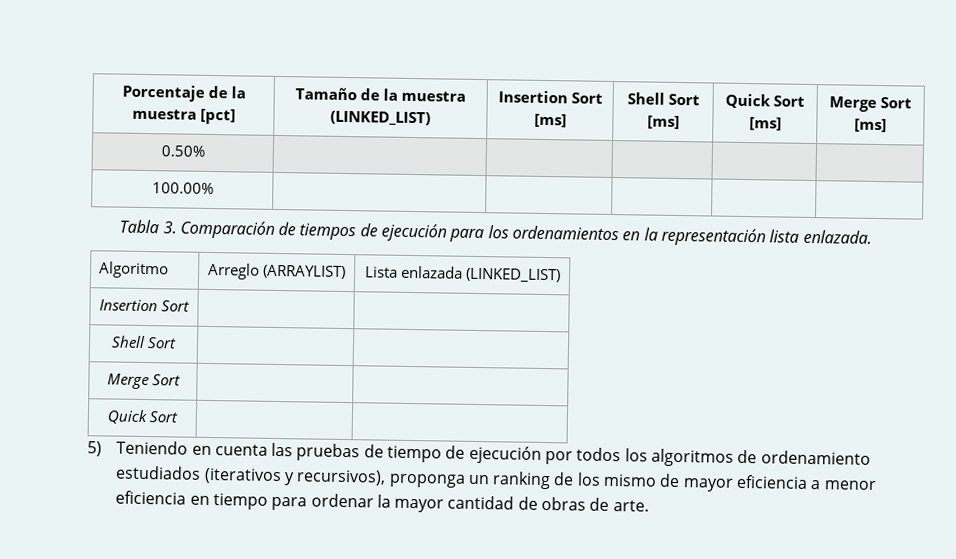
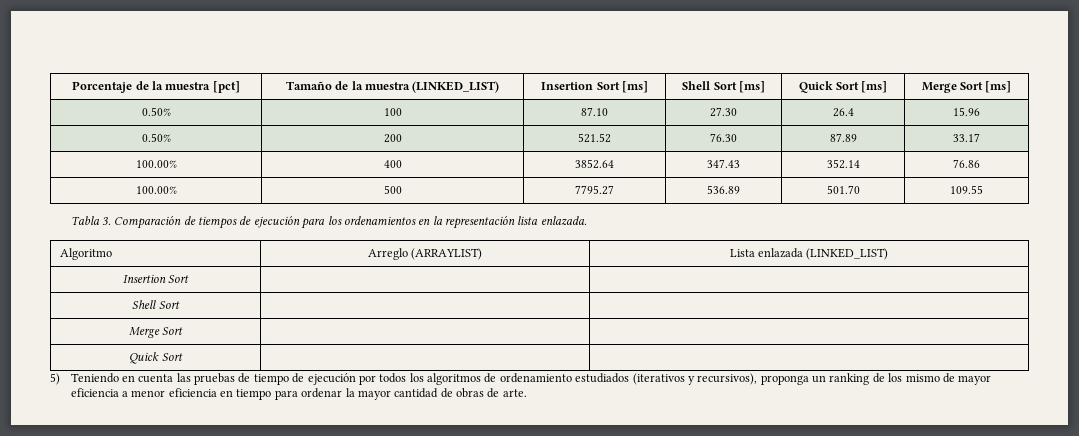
- 0.50% | | | | |
- 100.00% | | | | |
+ 0.50% | 100 | 87.10 | 27.30 | 26.4 | 15.96
+ 0.50% | 200 | 521.52 | 76.30 | 87.89 | 33.17
+ 100.00% | 400 | 3852.64 | 347.43 | 352.14 | 76.86
+ 100.00% | 500 | 7795.27 | 536.89 | 501.70 | 109.55

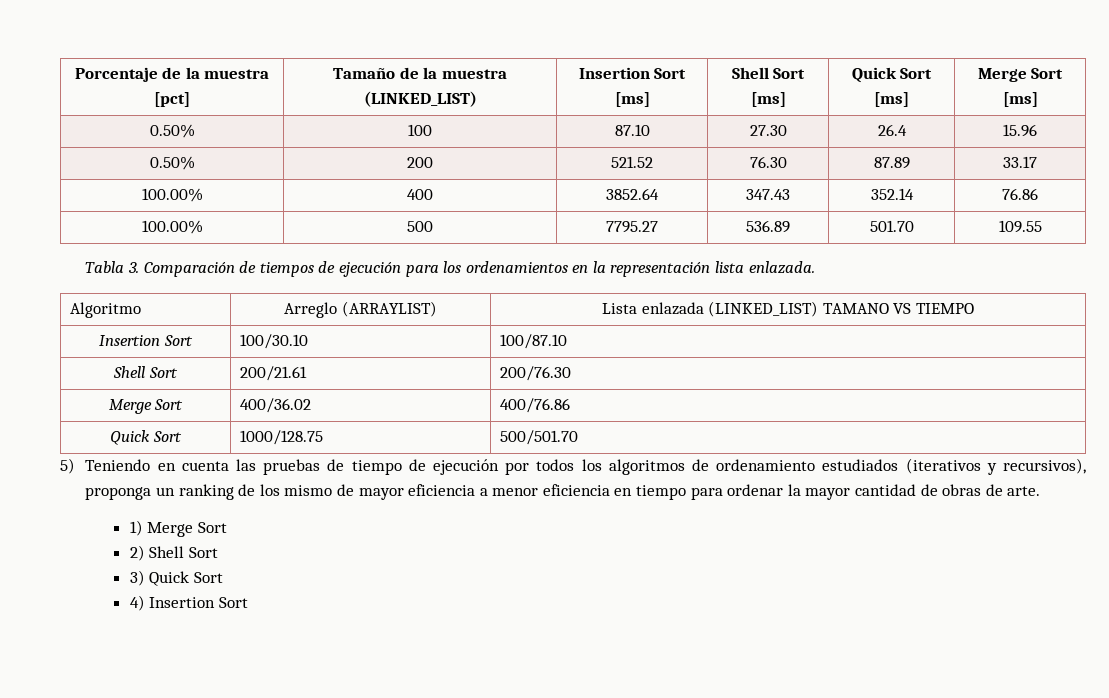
- Algoritmo | Arreglo (ARRAYLIST) | Lista enlazada (LINKED_LIST)
+ Algoritmo | Arreglo (ARRAYLIST) | Lista enlazada (LINKED_LIST) TAMANO VS TIEMPO
- Insertion Sort | |
+ Insertion Sort | 100/30.10 | 100/87.10
- Shell Sort | |
+ Shell Sort | 200/21.61 | 200/76.30
- Merge Sort | |
+ Merge Sort | 400/36.02 | 400/76.86
- Quick Sort | |
+ Quick Sort | 1000/128.75 | 500/501.70
+ 1) Merge Sort
+ 2) Shell Sort
+ 3) Quick Sort
+ 4) Insertion Sort

